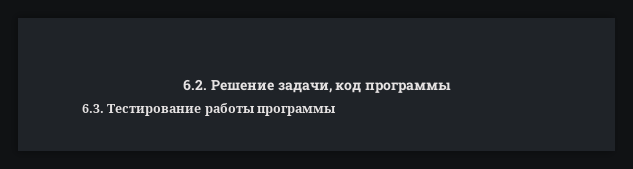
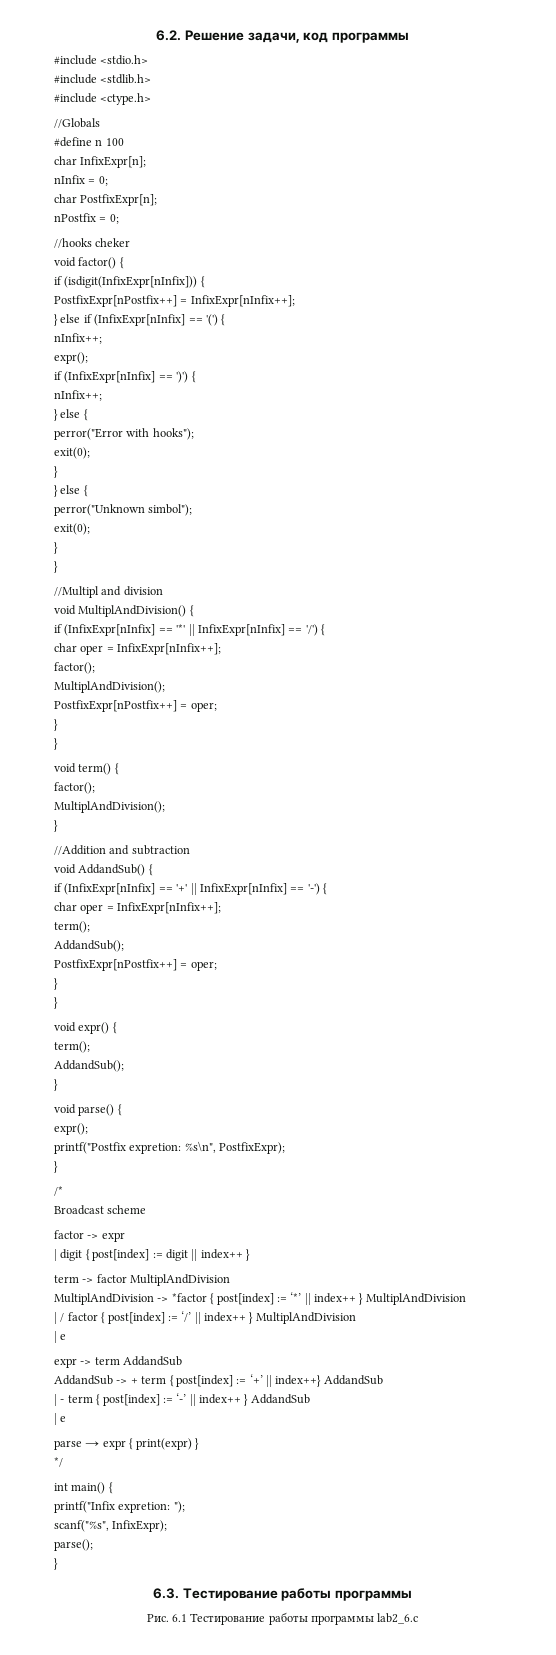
+ #include <stdio.h>
+ #include <stdlib.h>
+ #include <ctype.h>
+ //Globals
+ #define n 100
+ char InfixExpr[n];
+ nInfix = 0;
+ char PostfixExpr[n];
+ nPostfix = 0;
+ //hooks cheker
+ void factor() {
+ if (isdigit(InfixExpr[nInfix])) {
+ PostfixExpr[nPostfix++] = InfixExpr[nInfix++];
+ } else if (InfixExpr[nInfix] == '(') {
+ nInfix++;
+ expr();
+ if (InfixExpr[nInfix] == ')') {
+ nInfix++;
+ } else {
+ perror("Error with hooks");
+ exit(0);
+ }
+ } else {
+ perror("Unknown simbol");
+ exit(0);
+ }
+ }
+ //Multipl and division
+ void MultiplAndDivision() {
+ if (InfixExpr[nInfix] == '*' || InfixExpr[nInfix] == '/') {
+ char oper = InfixExpr[nInfix++];
+ factor();
+ MultiplAndDivision();
+ PostfixExpr[nPostfix++] = oper;
+ }
+ }
+ void term() {
+ factor();
+ MultiplAndDivision();
+ }
+ //Addition and subtraction
+ void AddandSub() {
+ if (InfixExpr[nInfix] == '+' || InfixExpr[nInfix] == '-') {
+ char oper = InfixExpr[nInfix++];
+ term();
+ AddandSub();
+ PostfixExpr[nPostfix++] = oper;
+ }
+ }
+ void expr() {
+ term();
+ AddandSub();
+ }
+ void parse() {
+ expr();
+ printf("Postfix expretion: %s\n", PostfixExpr);
+ }
+ /*
+ Broadcast scheme
+ factor -> expr
+ | digit { post[index] := digit || index++ }
+ term -> factor MultiplAndDivision
+ MultiplAndDivision -> *factor { post[index] := ‘*’ || index++ } MultiplAndDivision
+ | / factor { post[index] := ‘/’ || index++ } MultiplAndDivision
+ | e
+ expr -> term AddandSub
+ AddandSub -> + term { post[index] := ‘+’ || index++} AddandSub
+ | - term { post[index] := ‘-’ || index++ } AddandSub
+ | e
+ parse → expr { print(expr) }
+ */
+ int main() {
+ printf("Infix expretion: ");
+ scanf("%s", InfixExpr);
+ parse();
+ }
  6.3. Тестирование работы программы
+ Рис. 6.1 Тестирование работы программы lab2_6.c

